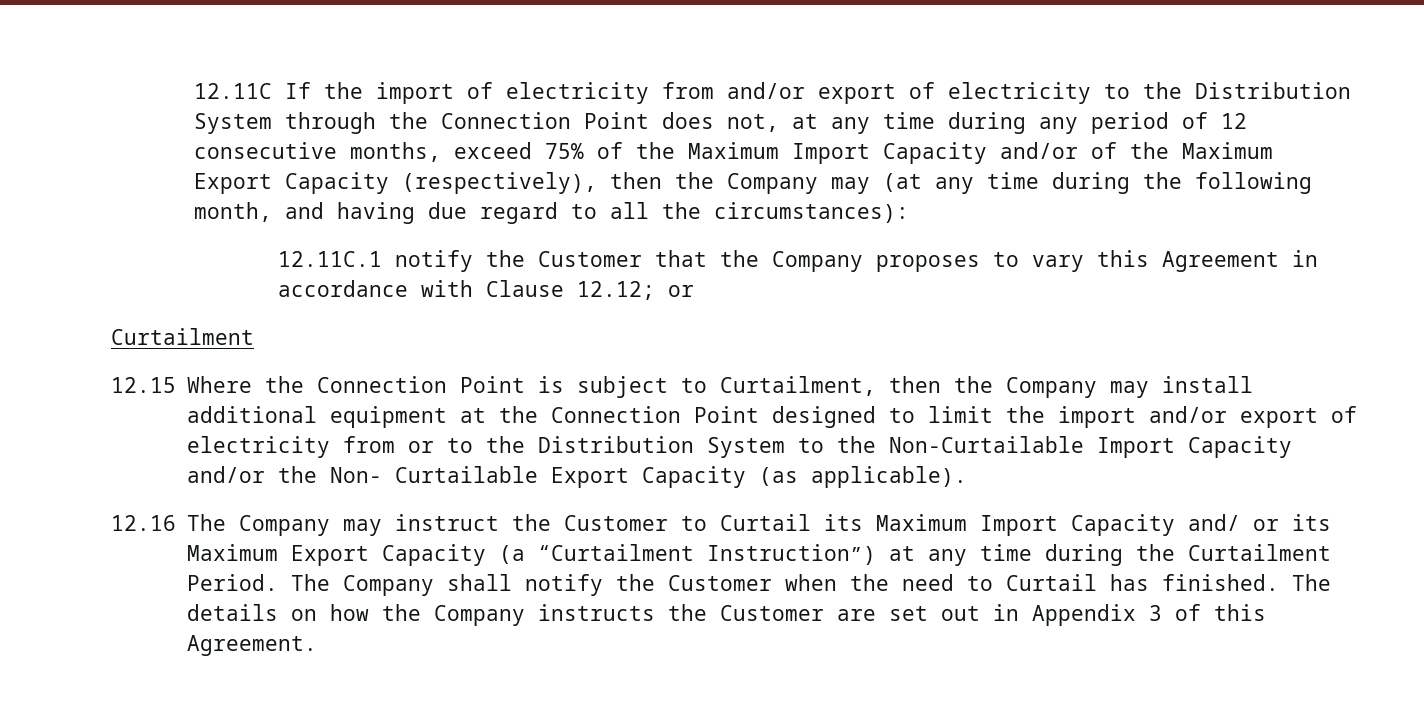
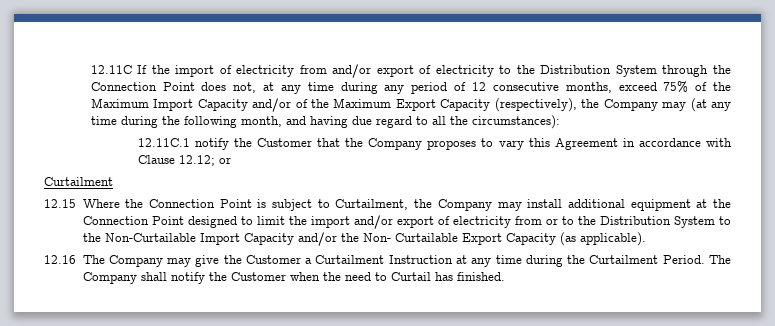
- 12.11C If the import of electricity from and/or export of electricity to the Distribution System through the Connection Point does not, at any time during any period of 12 consecutive months, exceed 75% of the Maximum Import Capacity and/or of the Maximum Export Capacity (respectively), then the Company may (at any time during the following month, and having due regard to all the circumstances):
+ 12.11C If the import of electricity from and/or export of electricity to the Distribution System through the Connection Point does not, at any time during any period of 12 consecutive months, exceed 75% of the Maximum Import Capacity and/or of the Maximum Export Capacity (respectively), the Company may (at any time during the following month, and having due regard to all the circumstances):
- 12.15 Where the Connection Point is subject to Curtailment, then the Company may install additional equipment at the Connection Point designed to limit the import and/or export of electricity from or to the Distribution System to the Non-Curtailable Import Capacity and/or the Non- Curtailable Export Capacity (as applicable).
+ 12.15 Where the Connection Point is subject to Curtailment, the Company may install additional equipment at the Connection Point designed to limit the import and/or export of electricity from or to the Distribution System to the Non-Curtailable Import Capacity and/or the Non- Curtailable Export Capacity (as applicable).
- 12.16 The Company may instruct the Customer to Curtail its Maximum Import Capacity and/ or its Maximum Export Capacity (a “Curtailment Instruction”) at any time during the Curtailment Period.
+ 12.16 The Company may give the Customer a Curtailment Instruction at any time during the Curtailment Period.
- The details on how the Company instructs the Customer are set out in Appendix 3 of this Agreement.

